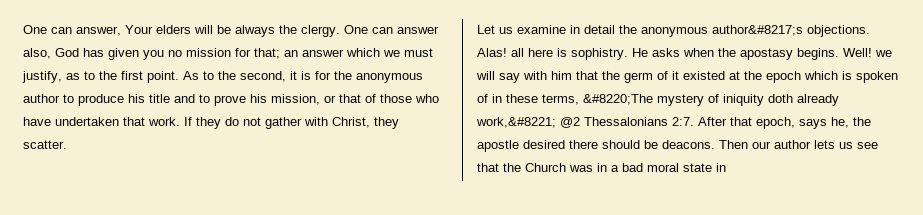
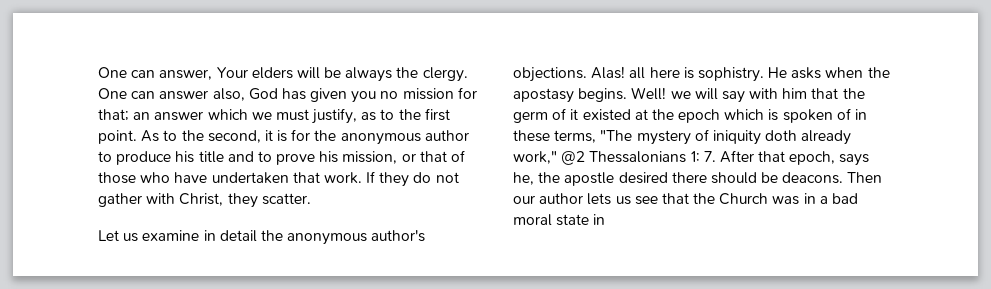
- Let us examine in detail the anonymous author&#8217;s objections.
+ Let us examine in detail the anonymous author's objections.
- Well! we will say with him that the germ of it existed at the epoch which is spoken of in these terms, &#8220;The mystery of iniquity doth already work,&#8221; @2 Thessalonians 2:7. After that epoch, says he, the apostle desired there should be deacons.
+ Well! we will say with him that the germ of it existed at the epoch which is spoken of in these terms, "The mystery of iniquity doth already work," @2 Thessalonians 1: 7. After that epoch, says he, the apostle desired there should be deacons.

